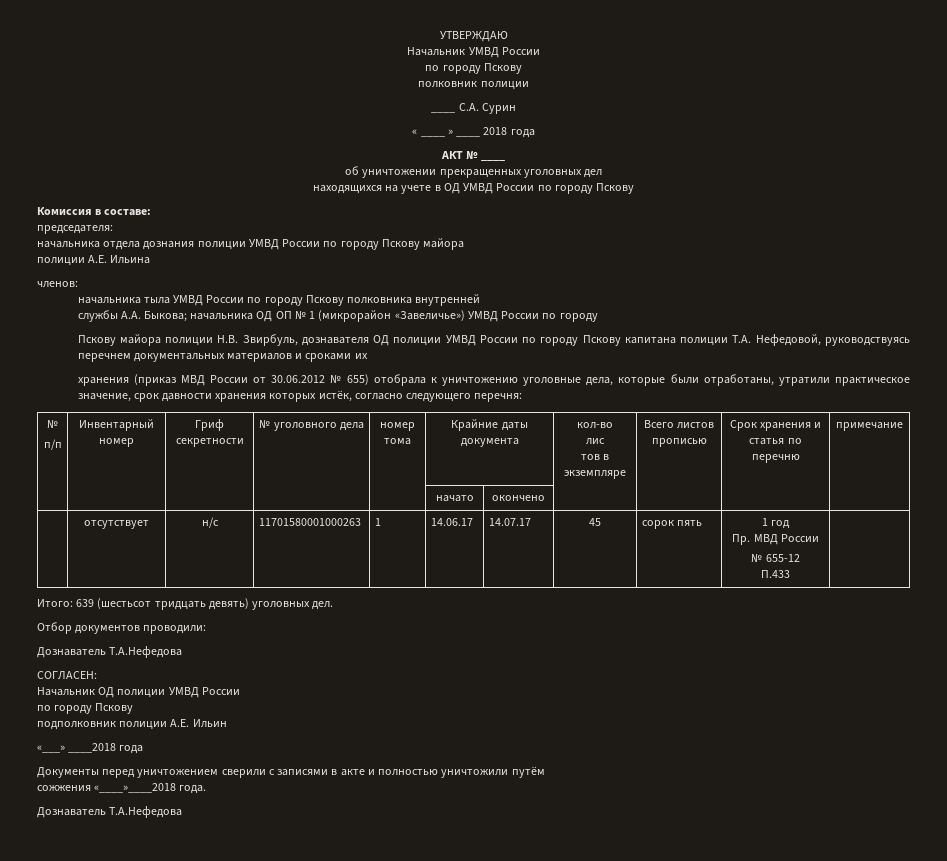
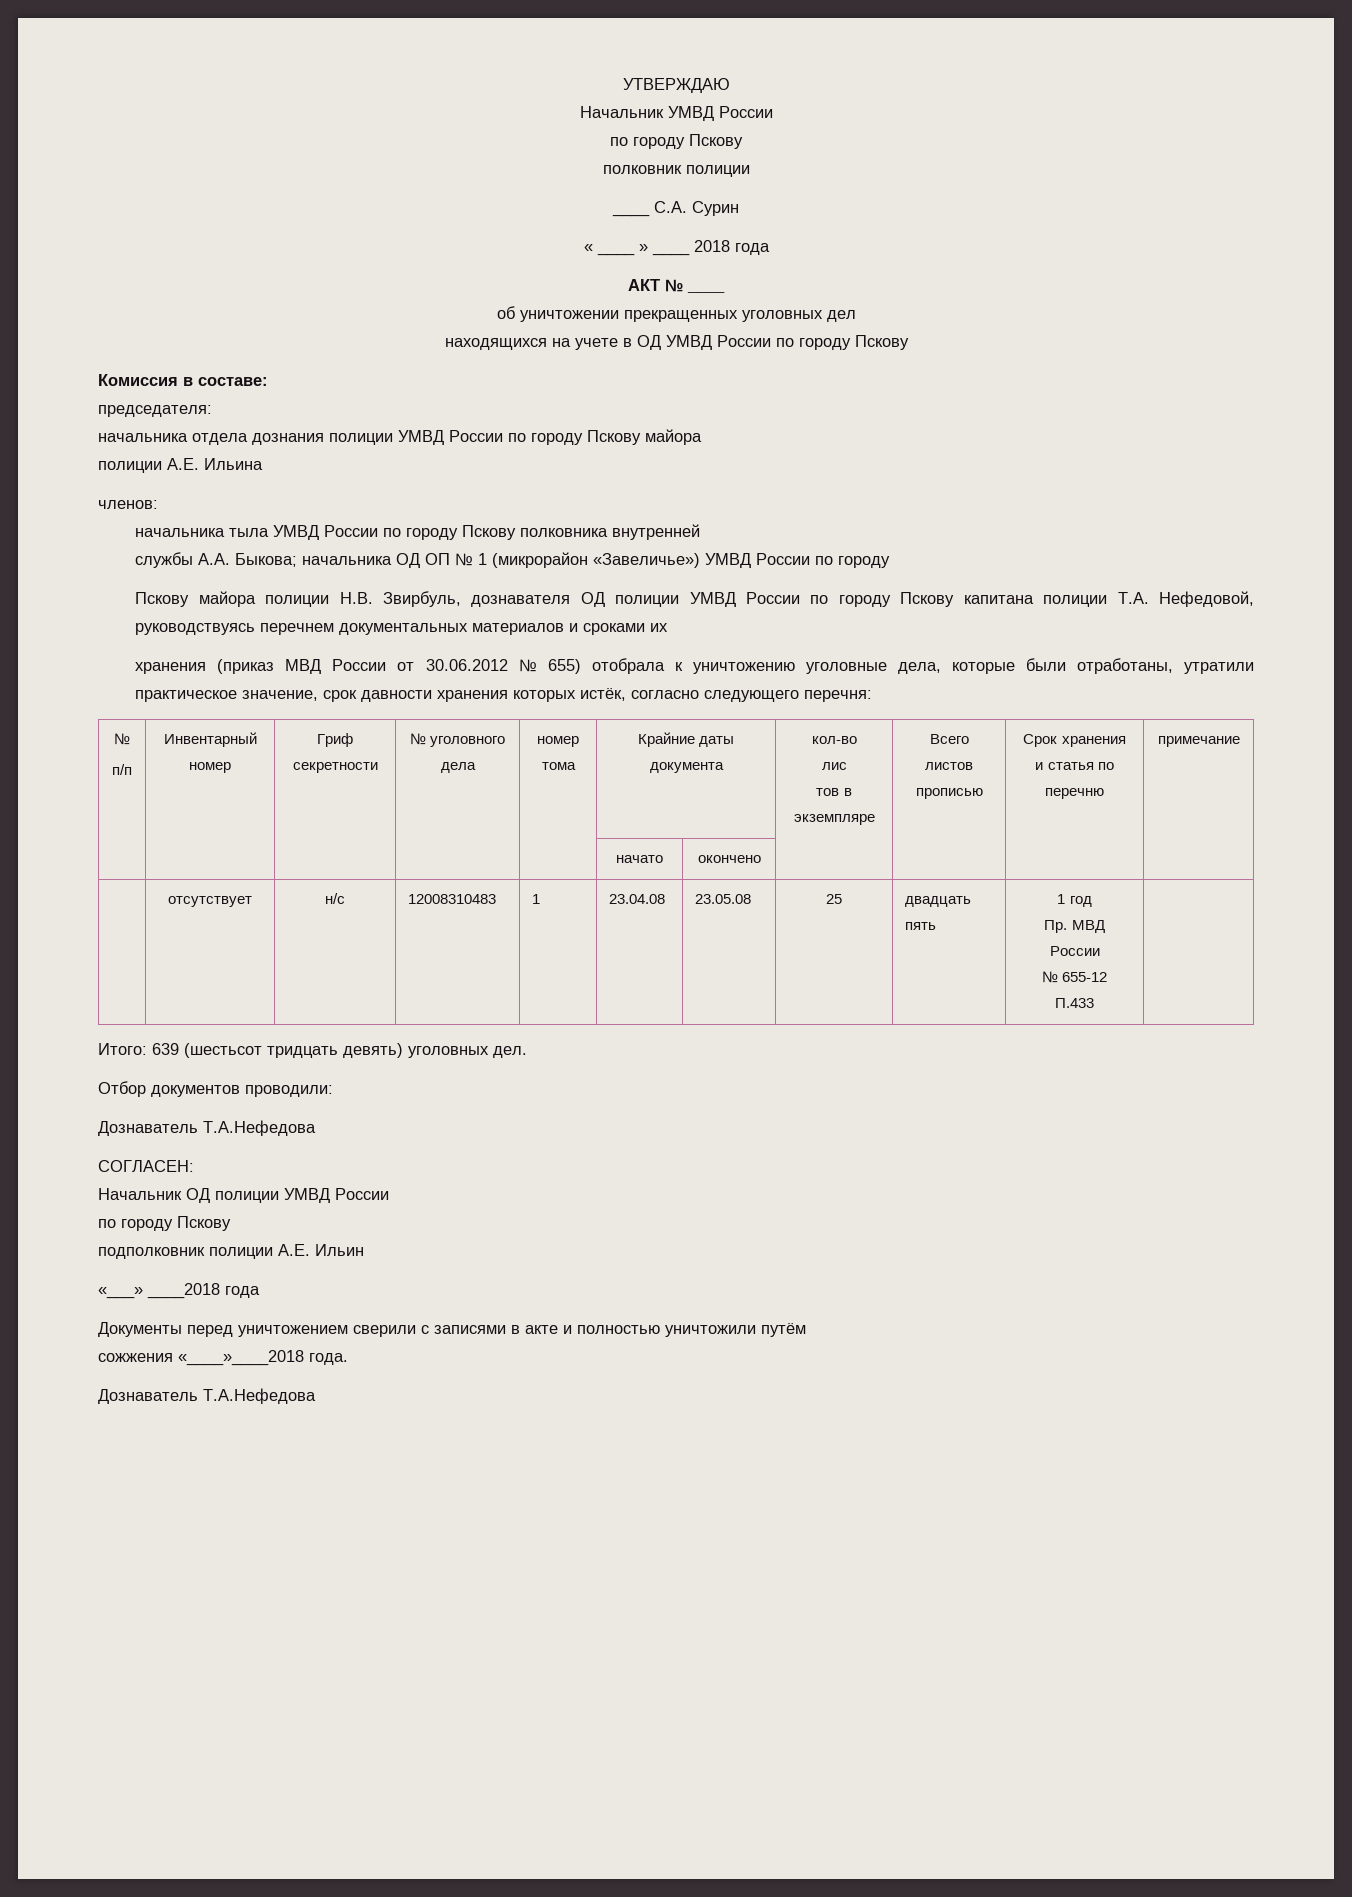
- | отсутствует | н/с | 11701580001000263 | 1 | 14.06.17 | 14.07.17 | 45 | сорок пять | 1 год
+ | отсутствует | н/с | 12008310483 | 1 | 23.04.08 | 23.05.08 | 25 | двадцать пять | 1 год

